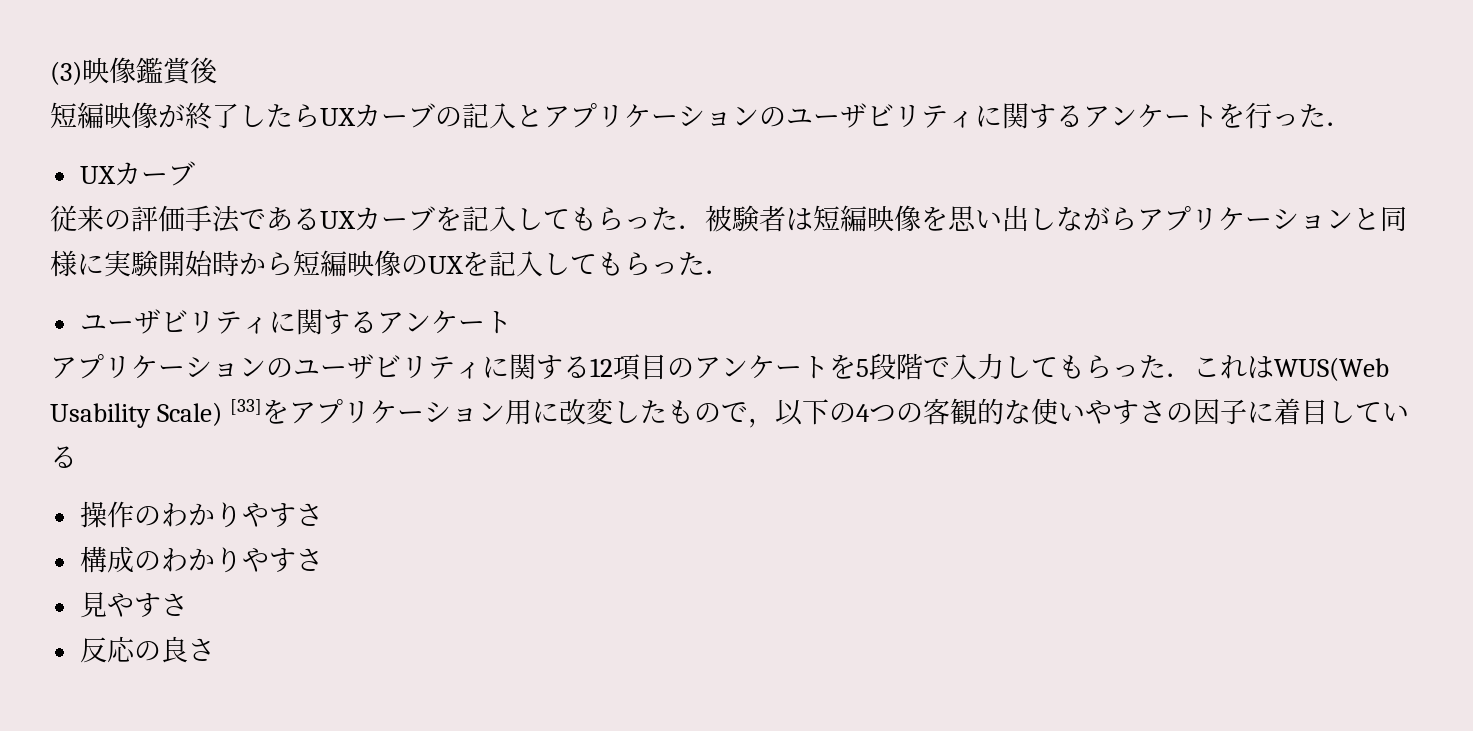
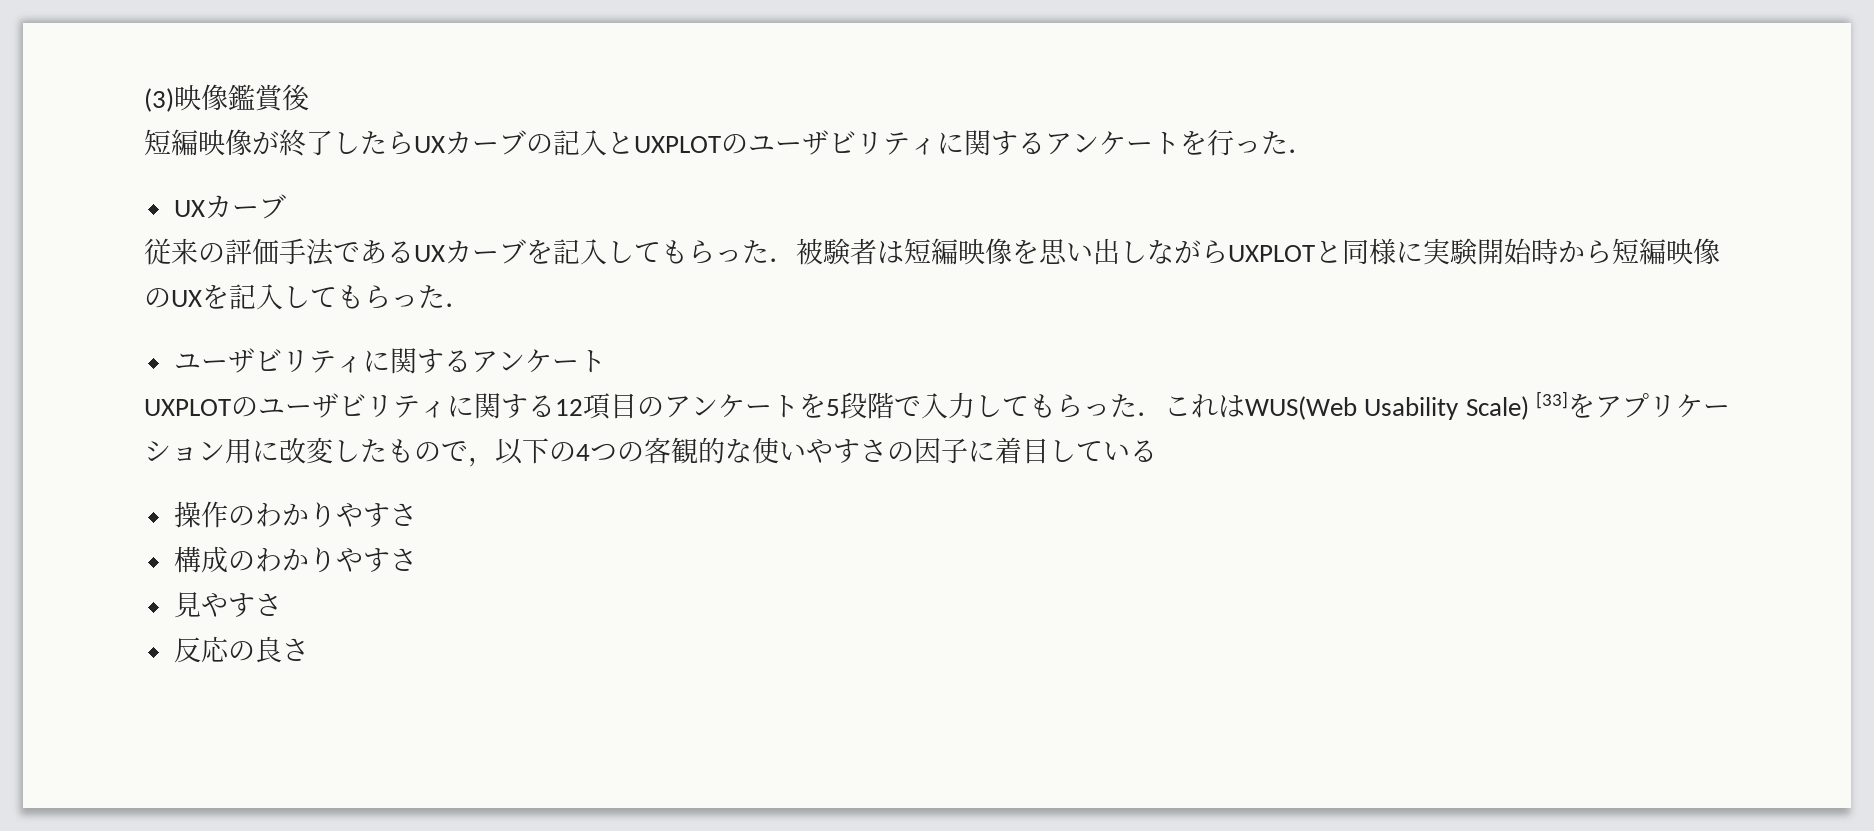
- 短編映像が終了したらUXカーブの記入とアプリケーションのユーザビリティに関するアンケートを行った．
+ 短編映像が終了したらUXカーブの記入とUXPLOTのユーザビリティに関するアンケートを行った．
- 従来の評価手法であるUXカーブを記入してもらった．被験者は短編映像を思い出しながらアプリケーションと同様に実験開始時から短編映像のUXを記入してもらった．
+ 従来の評価手法であるUXカーブを記入してもらった．被験者は短編映像を思い出しながらUXPLOTと同様に実験開始時から短編映像のUXを記入してもらった．
- アプリケーションのユーザビリティに関する12項目のアンケートを5段階で入力してもらった．これはWUS(Web Usability Scale) [33]をアプリケーション用に改変したもので，以下の4つの客観的な使いやすさの因子に着目している
+ UXPLOTのユーザビリティに関する12項目のアンケートを5段階で入力してもらった．これはWUS(Web Usability Scale) [33]をアプリケーション用に改変したもので，以下の4つの客観的な使いやすさの因子に着目している

